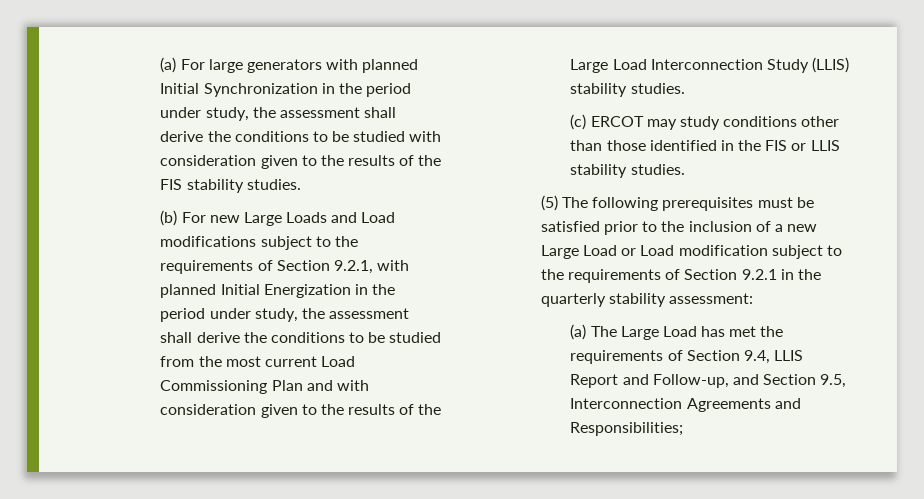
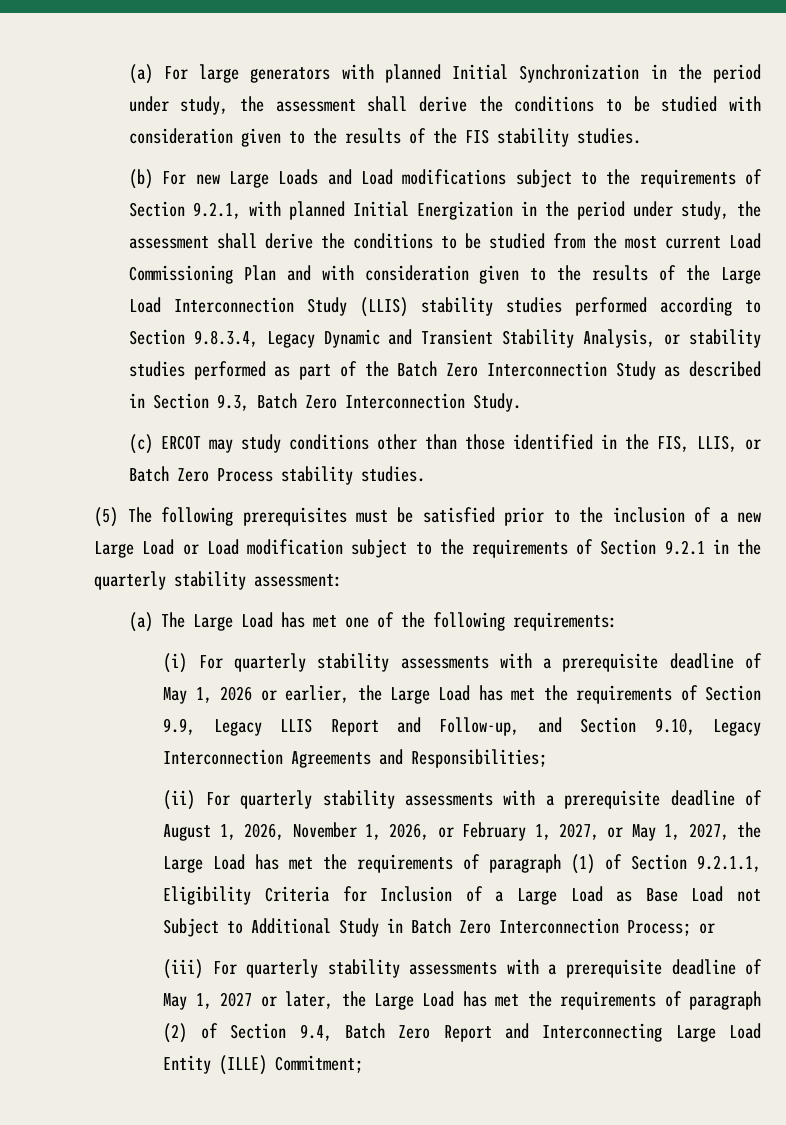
- (b) For new Large Loads and Load modifications subject to the requirements of Section 9.2.1, with planned Initial Energization in the period under study, the assessment shall derive the conditions to be studied from the most current Load Commissioning Plan and with consideration given to the results of the Large Load Interconnection Study (LLIS) stability studies.
+ (b) For new Large Loads and Load modifications subject to the requirements of Section 9.2.1, with planned Initial Energization in the period under study, the assessment shall derive the conditions to be studied from the most current Load Commissioning Plan and with consideration given to the results of the Large Load Interconnection Study (LLIS) stability studies performed according to Section 9.8.3.4, Legacy Dynamic and Transient Stability Analysis, or stability studies performed as part of the Batch Zero Interconnection Study as described in Section 9.3, Batch Zero Interconnection Study.
- (c) ERCOT may study conditions other than those identified in the FIS or LLIS stability studies.
+ (c) ERCOT may study conditions other than those identified in the FIS, LLIS, or Batch Zero Process stability studies.
- (a) The Large Load has met the requirements of Section 9.4, LLIS Report and Follow-up, and Section 9.5, Interconnection Agreements and Responsibilities;
+ (a) The Large Load has met one of the following requirements:
+ (i) For quarterly stability assessments with a prerequisite deadline of May 1, 2026 or earlier, the Large Load has met the requirements of Section 9.9, Legacy LLIS Report and Follow-up, and Section 9.10, Legacy Interconnection Agreements and Responsibilities;
+ (ii) For quarterly stability assessments with a prerequisite deadline of August 1, 2026, November 1, 2026, or February 1, 2027, or May 1, 2027, the Large Load has met the requirements of paragraph (1) of Section 9.2.1.1, Eligibility Criteria for Inclusion of a Large Load as Base Load not Subject to Additional Study in Batch Zero Interconnection Process; or
+ (iii) For quarterly stability assessments with a prerequisite deadline of May 1, 2027 or later, the Large Load has met the requirements of paragraph (2) of Section 9.4, Batch Zero Report and Interconnecting Large Load Entity (ILLE) Commitment;

